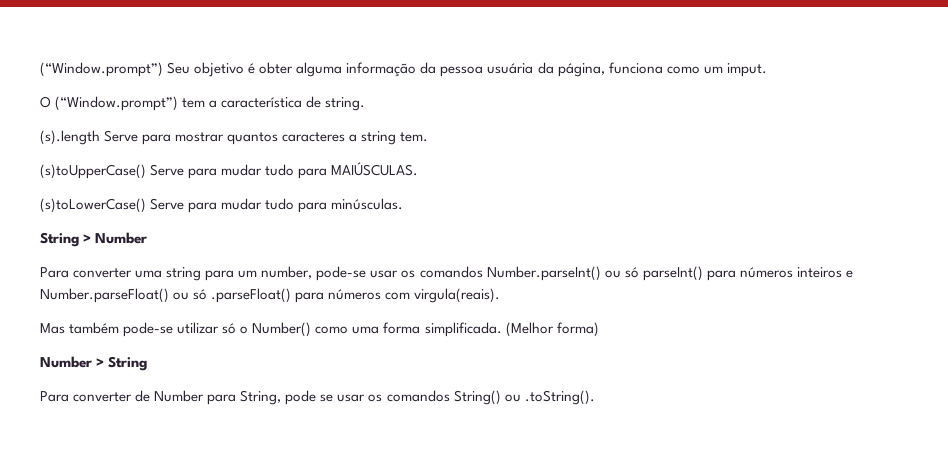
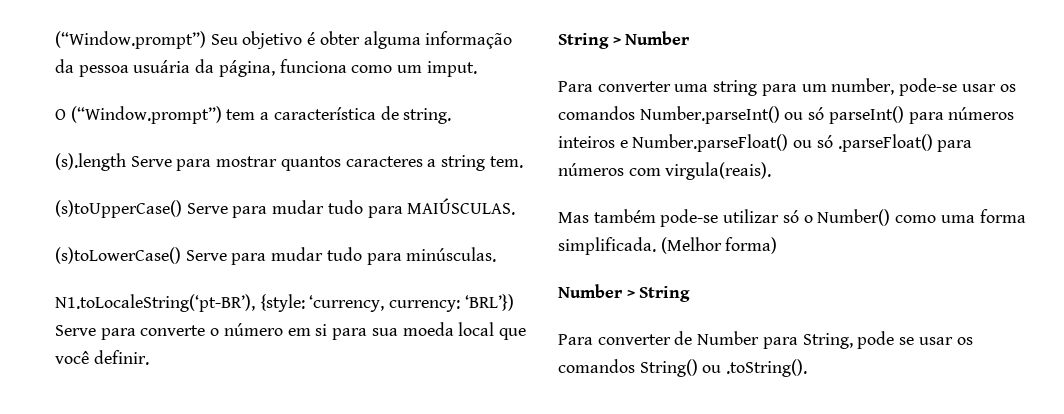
+ N1.toLocaleString(‘pt-BR’), {style: ‘currency, currency: ‘BRL’}) Serve para converte o número em si para sua moeda local que você definir.

